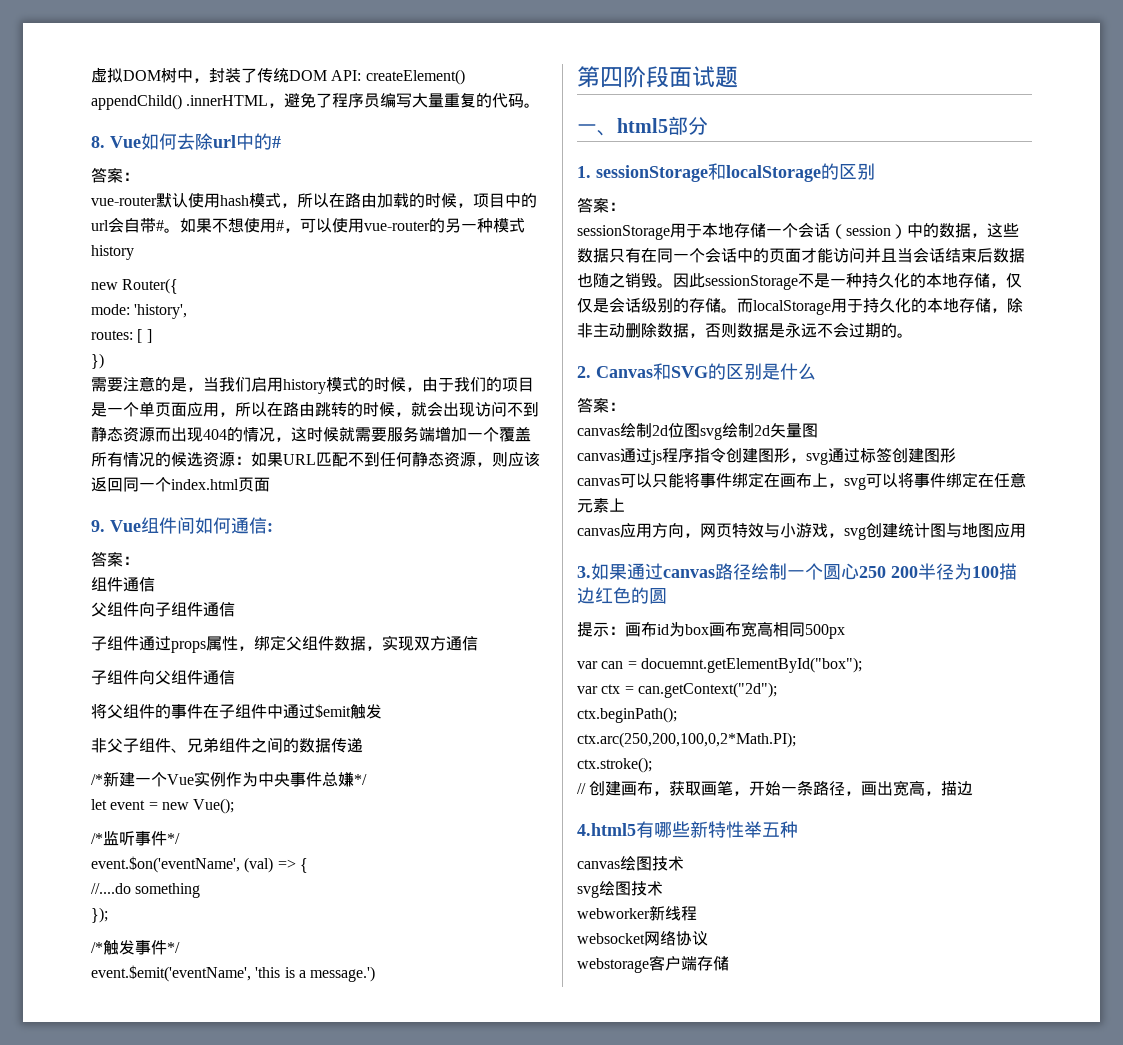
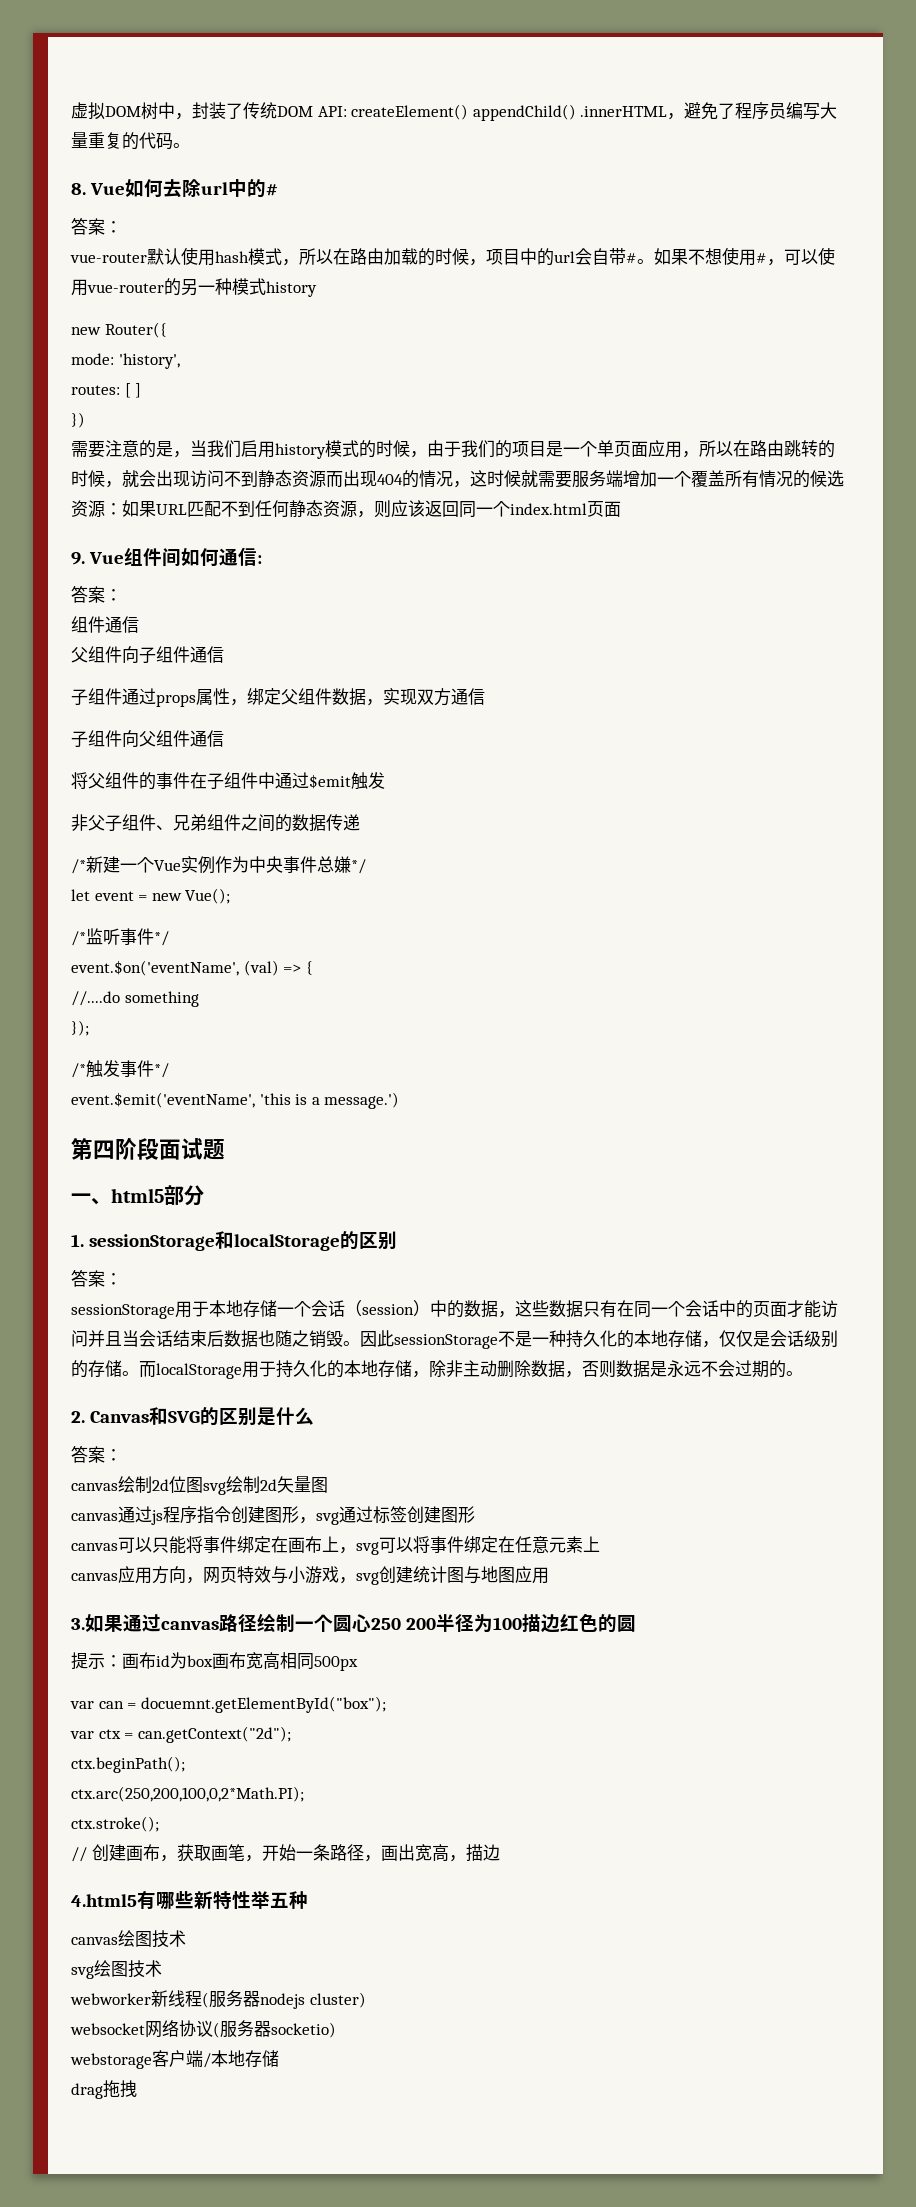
- webworker新线程
+ webworker新线程(服务器nodejs cluster)
- websocket网络协议
+ websocket网络协议(服务器socketio)
- webstorage客户端存储
+ webstorage客户端/本地存储
+ drag拖拽

